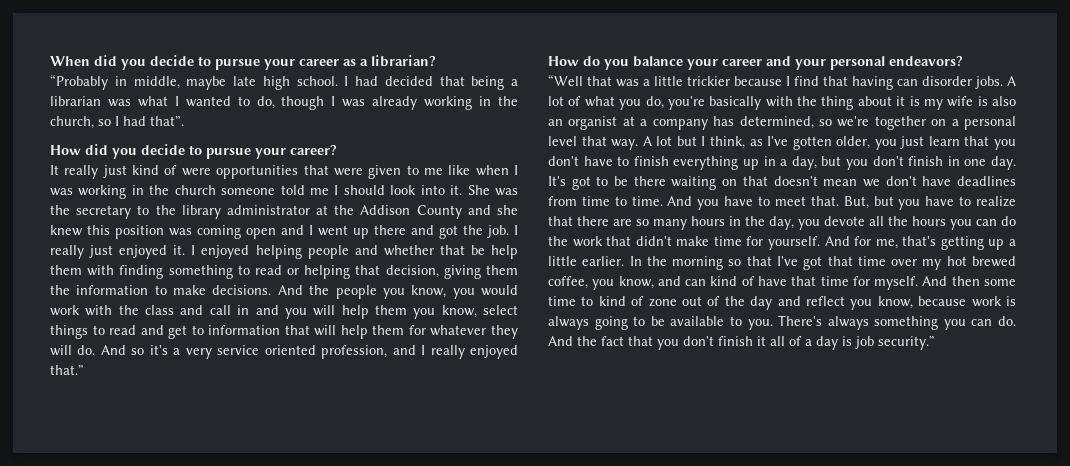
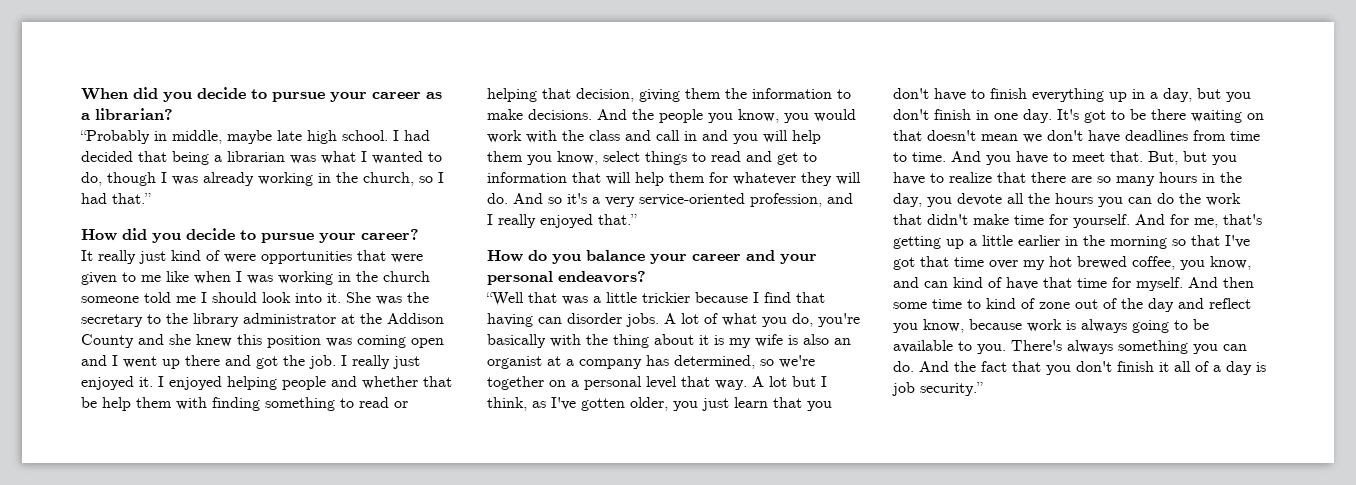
- I had decided that being a librarian was what I wanted to do, though I was already working in the church, so I had that”.
+ I had decided that being a librarian was what I wanted to do, though I was already working in the church, so I had that.”
- And so it's a very service oriented profession, and I really enjoyed that.”
+ And so it's a very service-oriented profession, and I really enjoyed that.”
- And for me, that's getting up a little earlier. In the morning so that I've got that time over my hot brewed coffee, you know, and can kind of have that time for myself.
+ And for me, that's getting up a little earlier in the morning so that I've got that time over my hot brewed coffee, you know, and can kind of have that time for myself.

